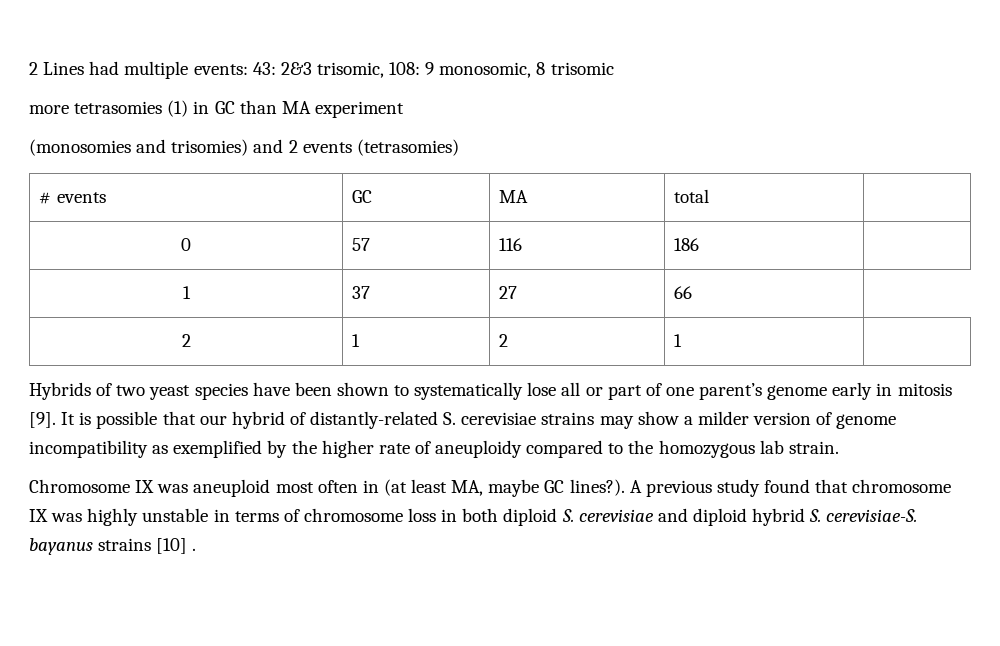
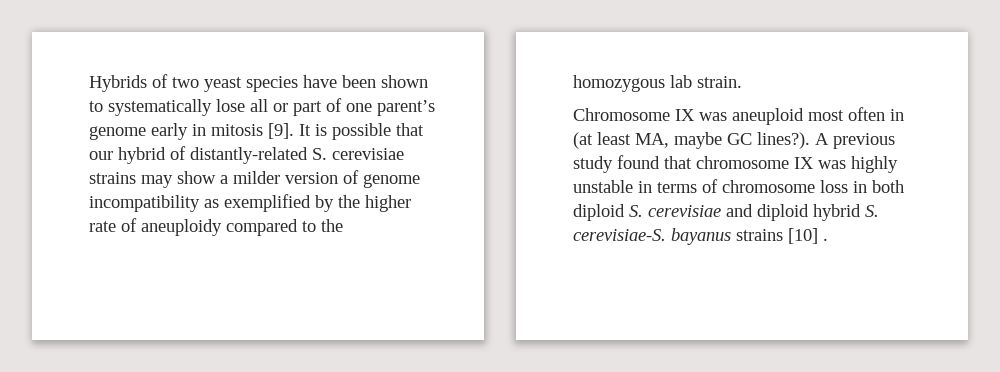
- 2 Lines had multiple events: 43: 2&3 trisomic, 108: 9 monosomic, 8 trisomic
- more tetrasomies (1) in GC than MA experiment
- (monosomies and trisomies) and 2 events (tetrasomies)
- # events | GC | MA | total |
- 0 | 57 | 116 | 186 |
- 1 | 37 | 27 | 66
- 2 | 1 | 2 | 1 |

